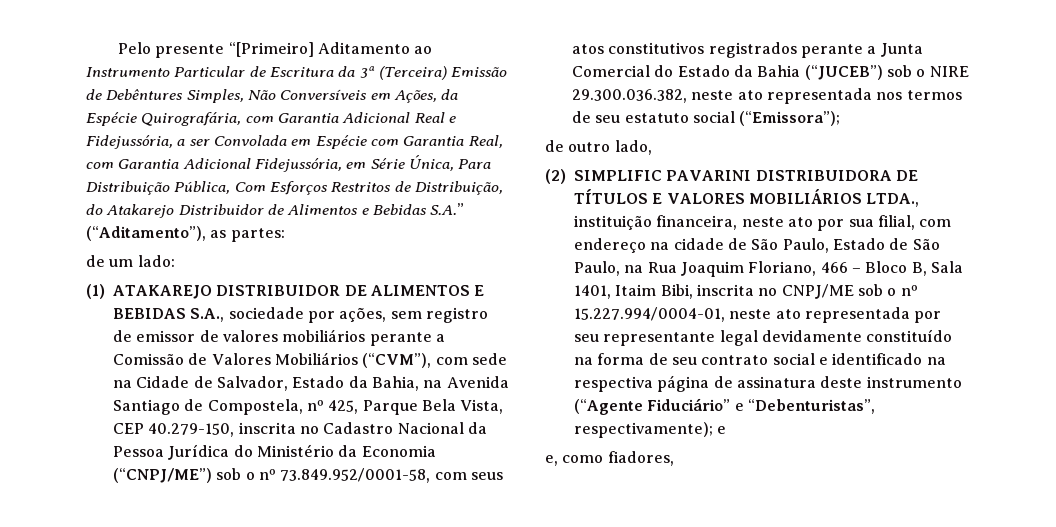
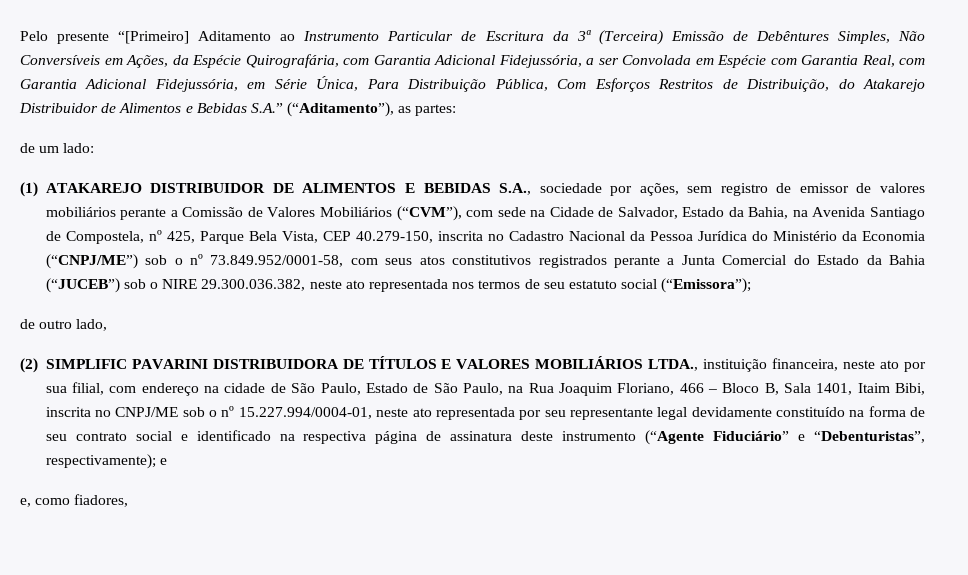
- Pelo presente “[Primeiro] Aditamento ao Instrumento Particular de Escritura da 3ª (Terceira) Emissão de Debêntures Simples, Não Conversíveis em Ações, da Espécie Quirografária, com Garantia Adicional Real e Fidejussória, a ser Convolada em Espécie com Garantia Real, com Garantia Adicional Fidejussória, em Série Única, Para Distribuição Pública, Com Esforços Restritos de Distribuição, do Atakarejo Distribuidor de Alimentos e Bebidas S.A.” (“Aditamento”), as partes:
+ Pelo presente “[Primeiro] Aditamento ao Instrumento Particular de Escritura da 3ª (Terceira) Emissão de Debêntures Simples, Não Conversíveis em Ações, da Espécie Quirografária, com Garantia Adicional Fidejussória, a ser Convolada em Espécie com Garantia Real, com Garantia Adicional Fidejussória, em Série Única, Para Distribuição Pública, Com Esforços Restritos de Distribuição, do Atakarejo Distribuidor de Alimentos e Bebidas S.A.” (“Aditamento”), as partes:

